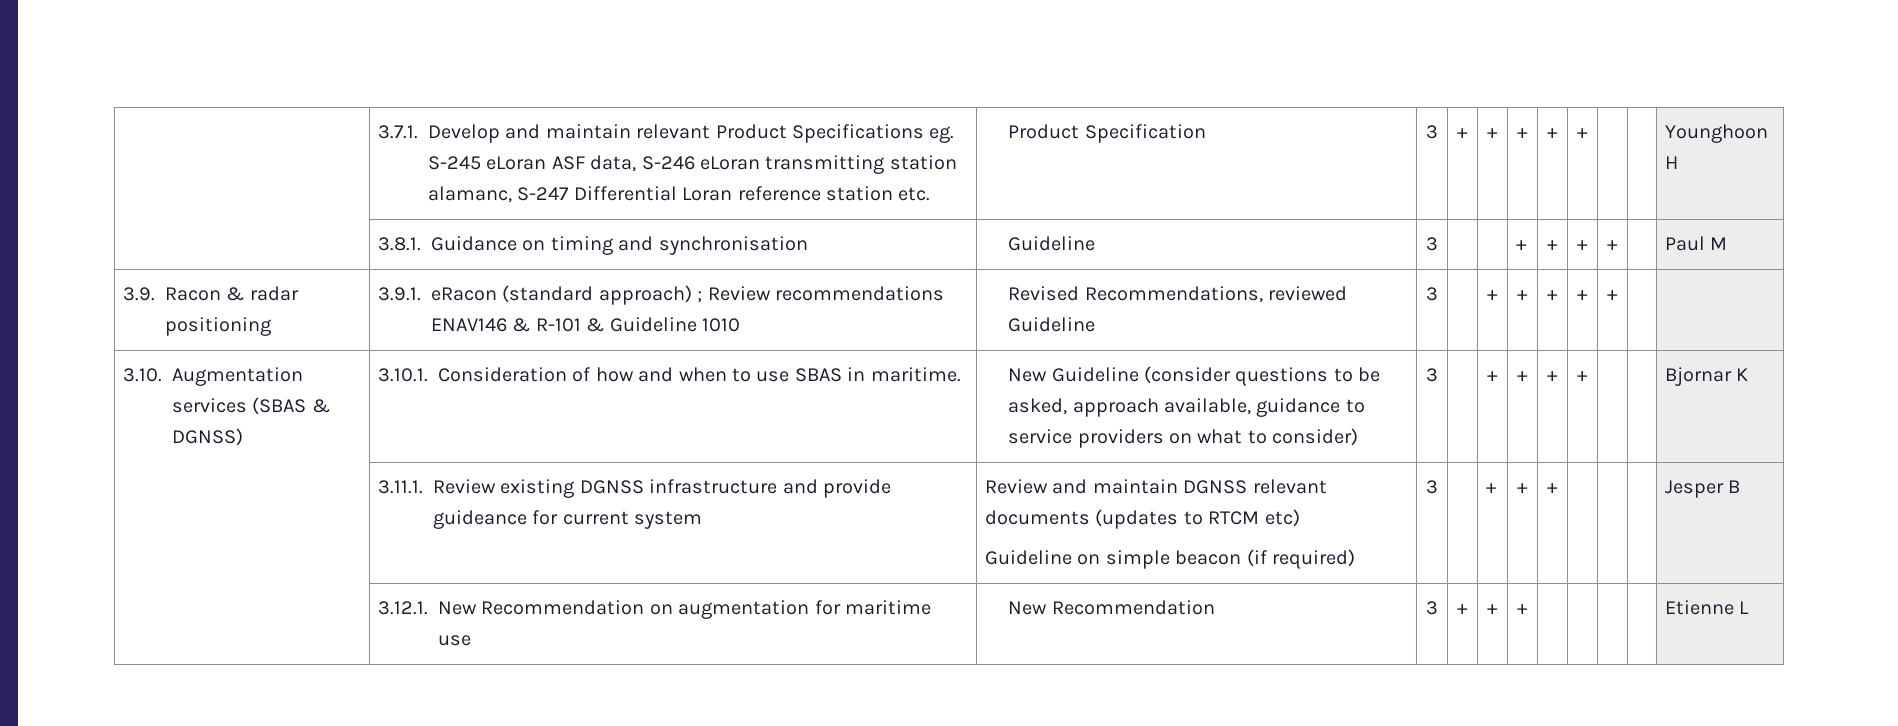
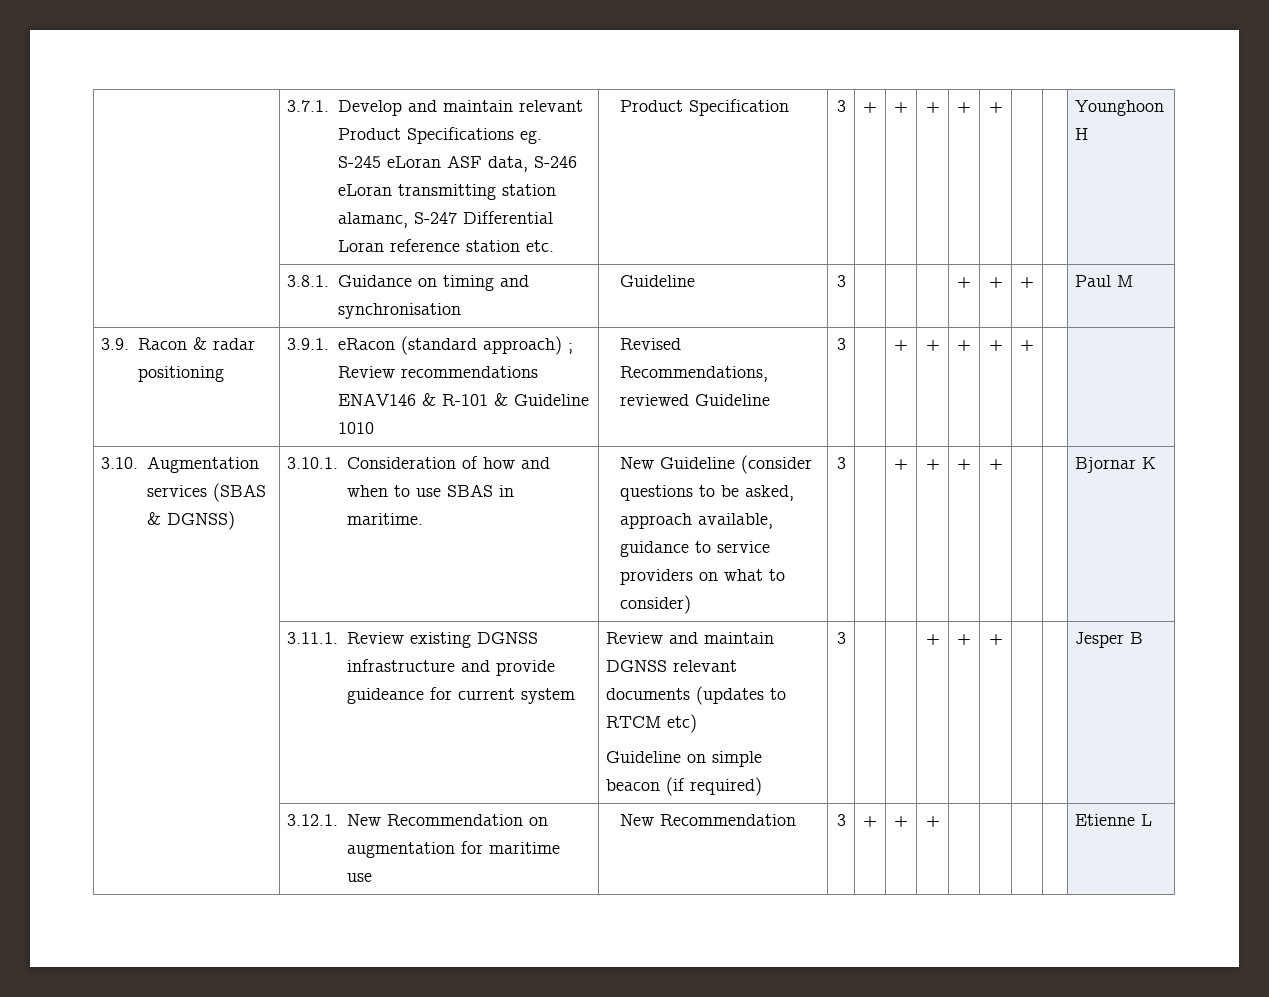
- | 3.8.1. Guidance on timing and synchronisation | Guideline | 3 | | | + | + | + | + | | Paul M
+ | 3.8.1. Guidance on timing and synchronisation | Guideline | 3 | | | | + | + | + | | Paul M
  | 3.11.1. Review existing DGNSS infrastructure and provide guideance for current system | Review and maintain DGNSS relevant documents (updates to RTCM etc)
- Guideline on simple beacon (if required) | 3 | | + | + | + | | | | Jesper B
+ Guideline on simple beacon (if required) | 3 | | | + | + | + | | | Jesper B

